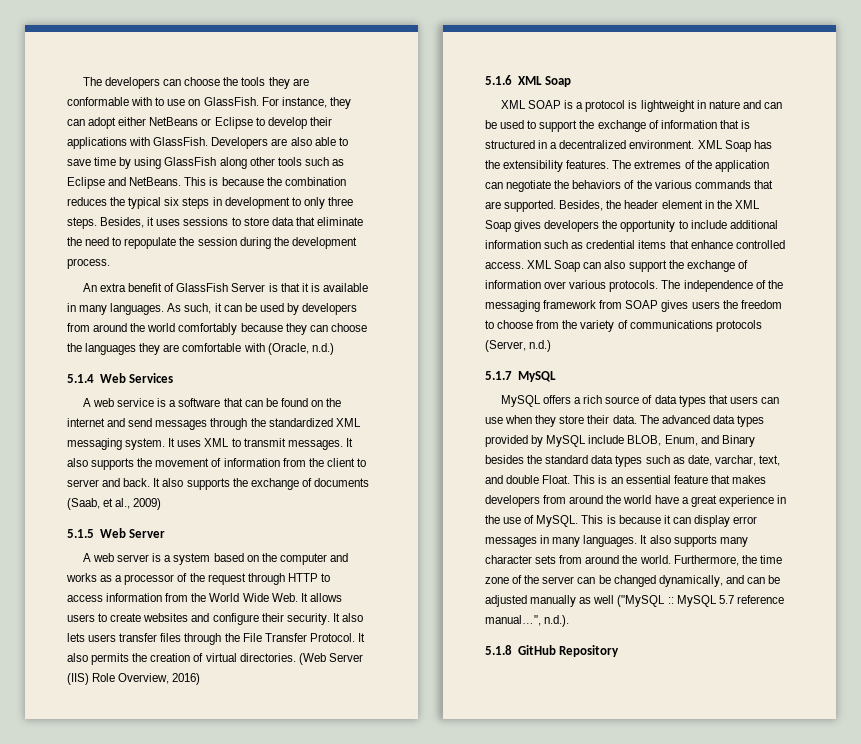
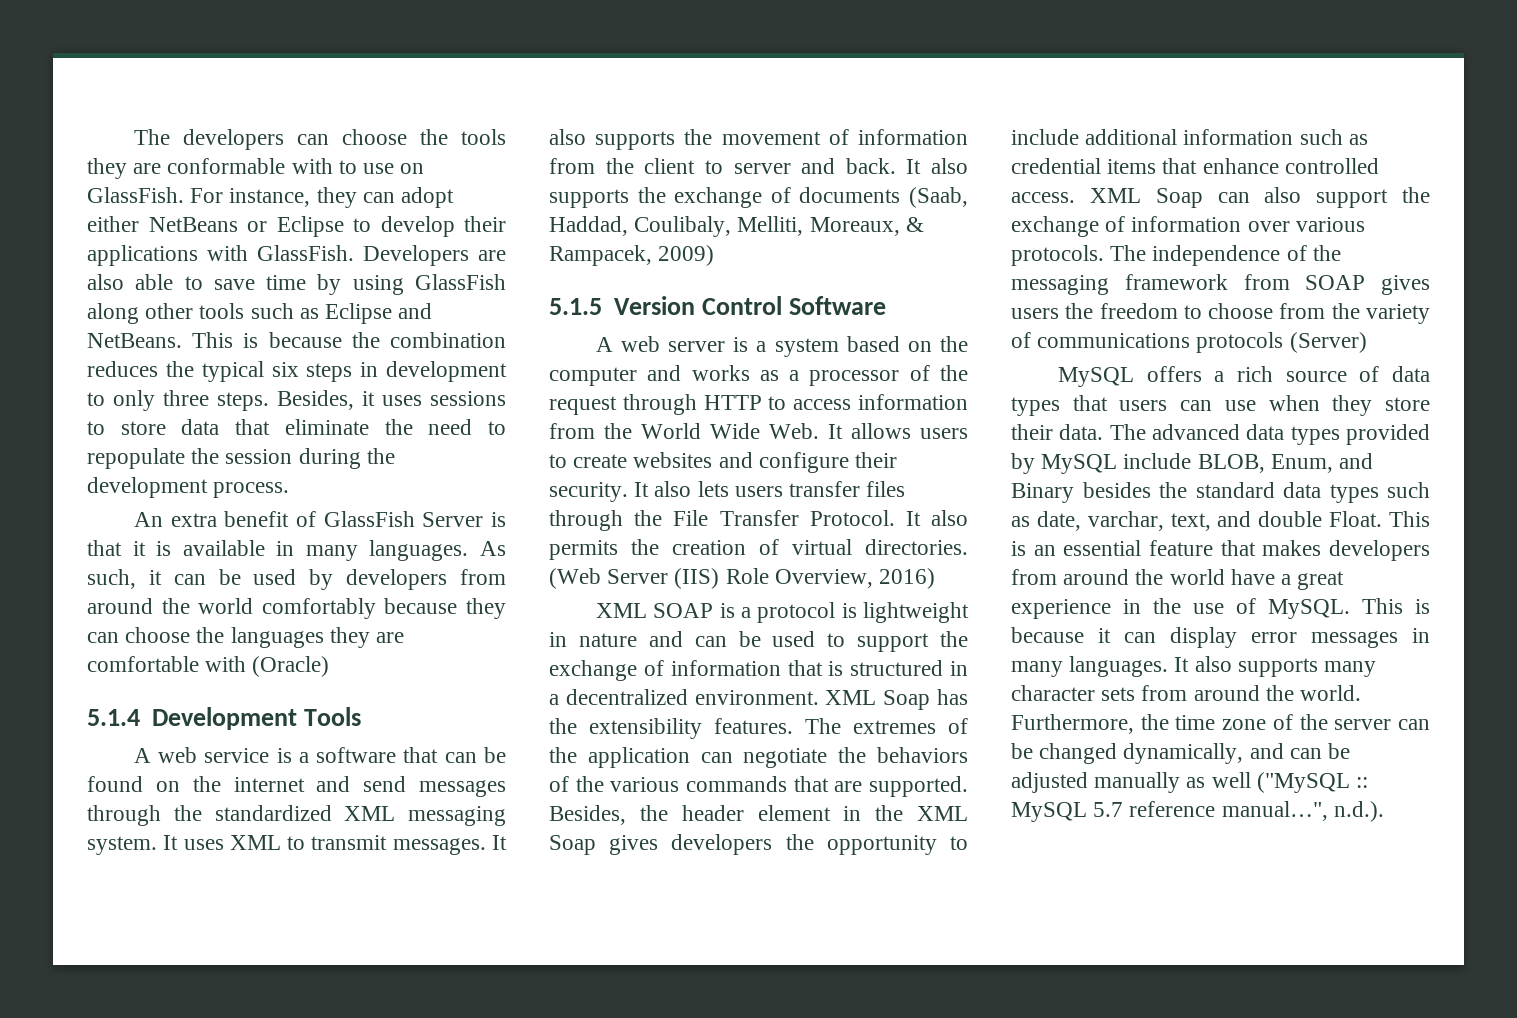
- As such, it can be used by developers from around the world comfortably because they can choose the languages they are comfortable with (Oracle, n.d.)
+ As such, it can be used by developers from around the world comfortably because they can choose the languages they are comfortable with (Oracle)
- 5.1.4 Web Services
+ 5.1.4 Development Tools
- It also supports the exchange of documents (Saab, et al., 2009)
+ It also supports the exchange of documents (Saab, Haddad, Coulibaly, Melliti, Moreaux, & Rampacek, 2009)
- 5.1.5 Web Server
+ 5.1.5 Version Control Software
- 5.1.6 XML Soap
- The independence of the messaging framework from SOAP gives users the freedom to choose from the variety of communications protocols (Server, n.d.)
- 5.1.7 MySQL
+ The independence of the messaging framework from SOAP gives users the freedom to choose from the variety of communications protocols (Server)
- 5.1.8 GitHub Repository

